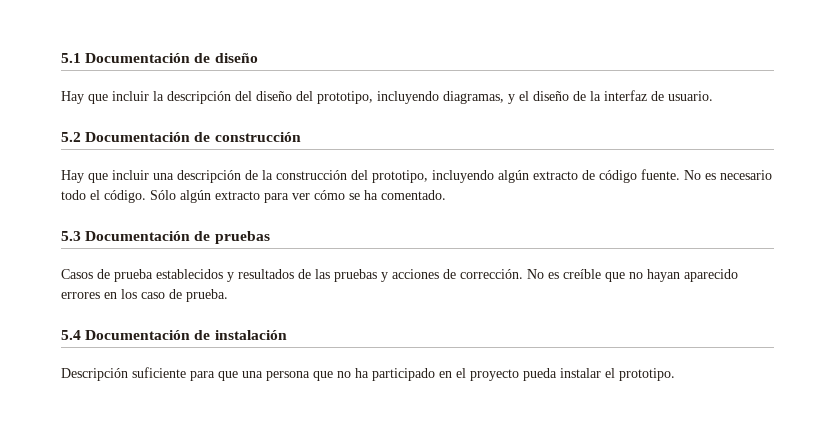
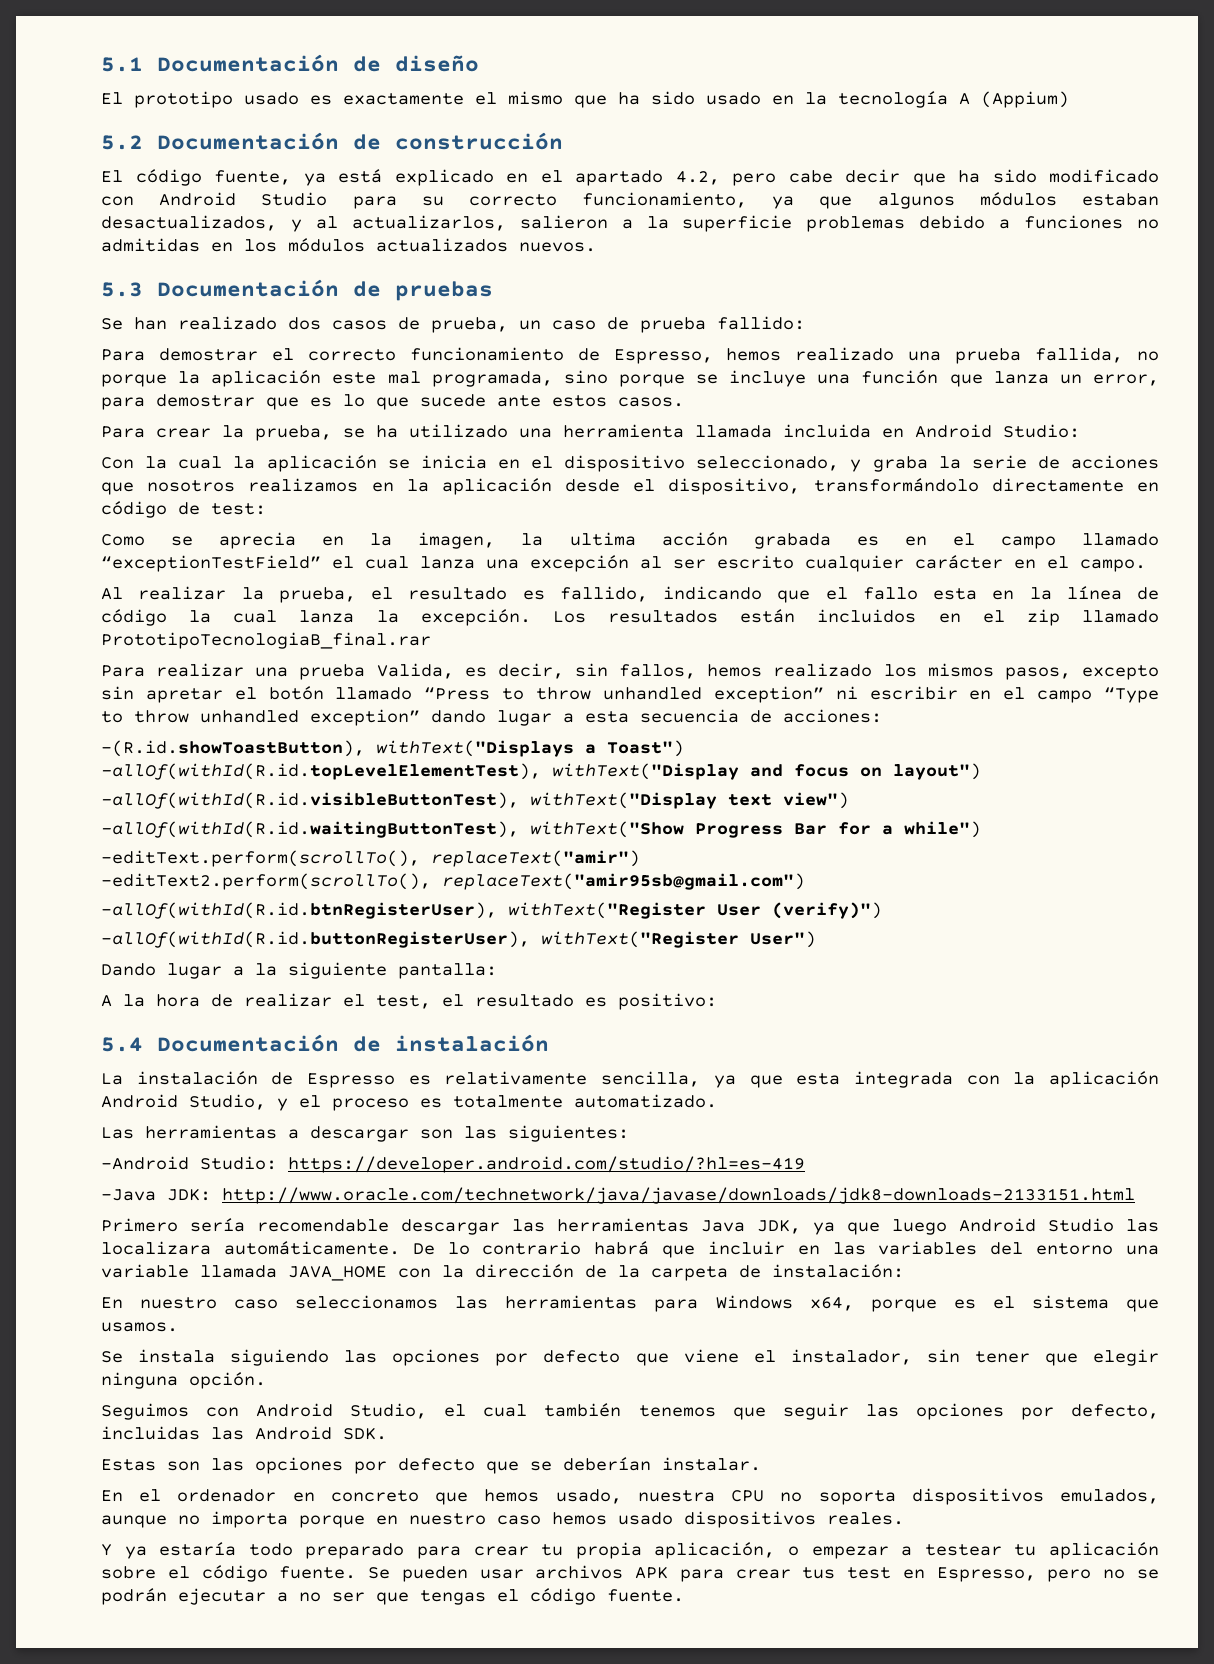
- Hay que incluir la descripción del diseño del prototipo, incluyendo diagramas, y el diseño de la interfaz de usuario.
+ El prototipo usado es exactamente el mismo que ha sido usado en la tecnología A (Appium)
  5.2 Documentación de construcción
- Hay que incluir una descripción de la construcción del prototipo, incluyendo algún extracto de código fuente. No es necesario todo el código. Sólo algún extracto para ver cómo se ha comentado.
+ El código fuente, ya está explicado en el apartado 4.2, pero cabe decir que ha sido modificado con Android Studio para su correcto funcionamiento, ya que algunos módulos estaban desactualizados, y al actualizarlos, salieron a la superficie problemas debido a funciones no admitidas en los módulos actualizados nuevos.
  5.3 Documentación de pruebas
- Casos de prueba establecidos y resultados de las pruebas y acciones de corrección. No es creíble que no hayan aparecido errores en los caso de prueba.
+ Se han realizado dos casos de prueba, un caso de prueba fallido:
+ Para demostrar el correcto funcionamiento de Espresso, hemos realizado una prueba fallida, no porque la aplicación este mal programada, sino porque se incluye una función que lanza un error, para demostrar que es lo que sucede ante estos casos.
+ Para crear la prueba, se ha utilizado una herramienta llamada incluida en Android Studio:
+ Con la cual la aplicación se inicia en el dispositivo seleccionado, y graba la serie de acciones que nosotros realizamos en la aplicación desde el dispositivo, transformándolo directamente en código de test:
+ Como se aprecia en la imagen, la ultima acción grabada es en el campo llamado “exceptionTestField” el cual lanza una excepción al ser escrito cualquier carácter en el campo.
+ Al realizar la prueba, el resultado es fallido, indicando que el fallo esta en la línea de código la cual lanza la excepción. Los resultados están incluidos en el zip llamado PrototipoTecnologiaB_final.rar
+ Para realizar una prueba Valida, es decir, sin fallos, hemos realizado los mismos pasos, excepto sin apretar el botón llamado “Press to throw unhandled exception” ni escribir en el campo “Type to throw unhandled exception” dando lugar a esta secuencia de acciones:
+ -(R.id.showToastButton), withText("Displays a Toast")
+ -allOf(withId(R.id.topLevelElementTest), withText("Display and focus on layout")
+ -allOf(withId(R.id.visibleButtonTest), withText("Display text view")
+ -allOf(withId(R.id.waitingButtonTest), withText("Show Progress Bar for a while")
+ -editText.perform(scrollTo(), replaceText("amir")
+ -editText2.perform(scrollTo(), replaceText("amir95sb@gmail.com")
+ -allOf(withId(R.id.btnRegisterUser), withText("Register User (verify)")
+ -allOf(withId(R.id.buttonRegisterUser), withText("Register User")
+ Dando lugar a la siguiente pantalla:
+ A la hora de realizar el test, el resultado es positivo:
  5.4 Documentación de instalación
- Descripción suficiente para que una persona que no ha participado en el proyecto pueda instalar el prototipo.
+ La instalación de Espresso es relativamente sencilla, ya que esta integrada con la aplicación Android Studio, y el proceso es totalmente automatizado.
+ Las herramientas a descargar son las siguientes:
+ -Android Studio: https://developer.android.com/studio/?hl=es-419
+ -Java JDK: http://www.oracle.com/technetwork/java/javase/downloads/jdk8-downloads-2133151.html
+ Primero sería recomendable descargar las herramientas Java JDK, ya que luego Android Studio las localizara automáticamente. De lo contrario habrá que incluir en las variables del entorno una variable llamada JAVA_HOME con la dirección de la carpeta de instalación:
+ En nuestro caso seleccionamos las herramientas para Windows x64, porque es el sistema que usamos.
+ Se instala siguiendo las opciones por defecto que viene el instalador, sin tener que elegir ninguna opción.
+ Seguimos con Android Studio, el cual también tenemos que seguir las opciones por defecto, incluidas las Android SDK.
+ Estas son las opciones por defecto que se deberían instalar.
+ En el ordenador en concreto que hemos usado, nuestra CPU no soporta dispositivos emulados, aunque no importa porque en nuestro caso hemos usado dispositivos reales.
+ Y ya estaría todo preparado para crear tu propia aplicación, o empezar a testear tu aplicación sobre el código fuente. Se pueden usar archivos APK para crear tus test en Espresso, pero no se podrán ejecutar a no ser que tengas el código fuente.

